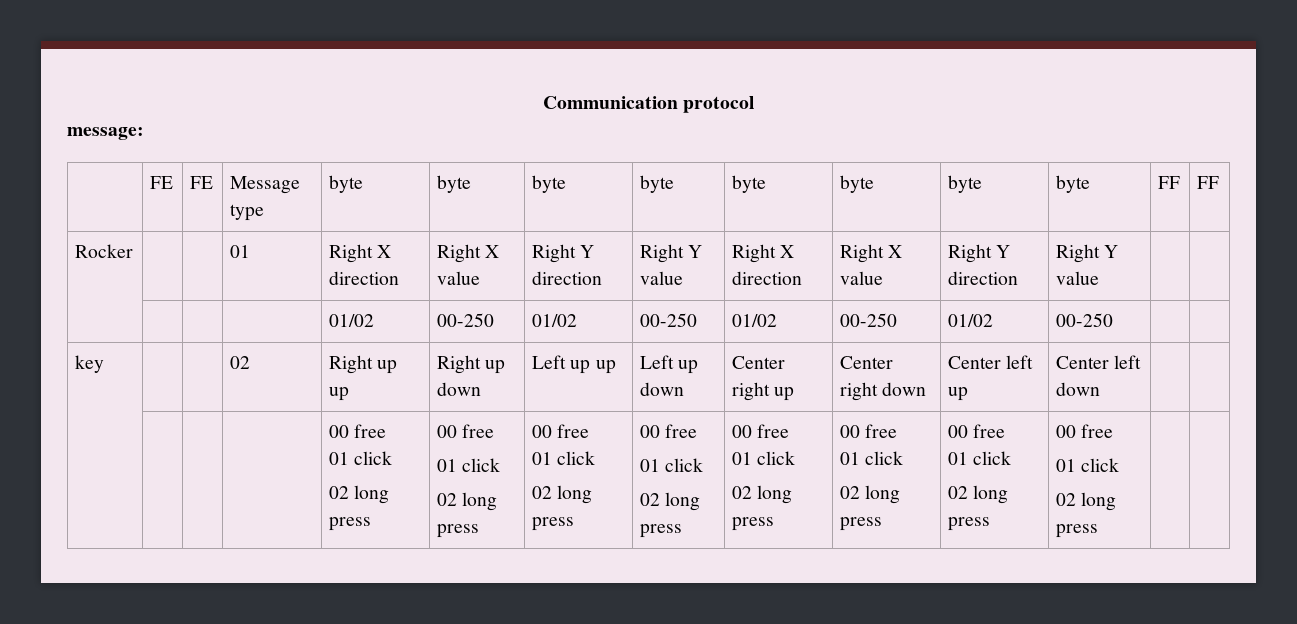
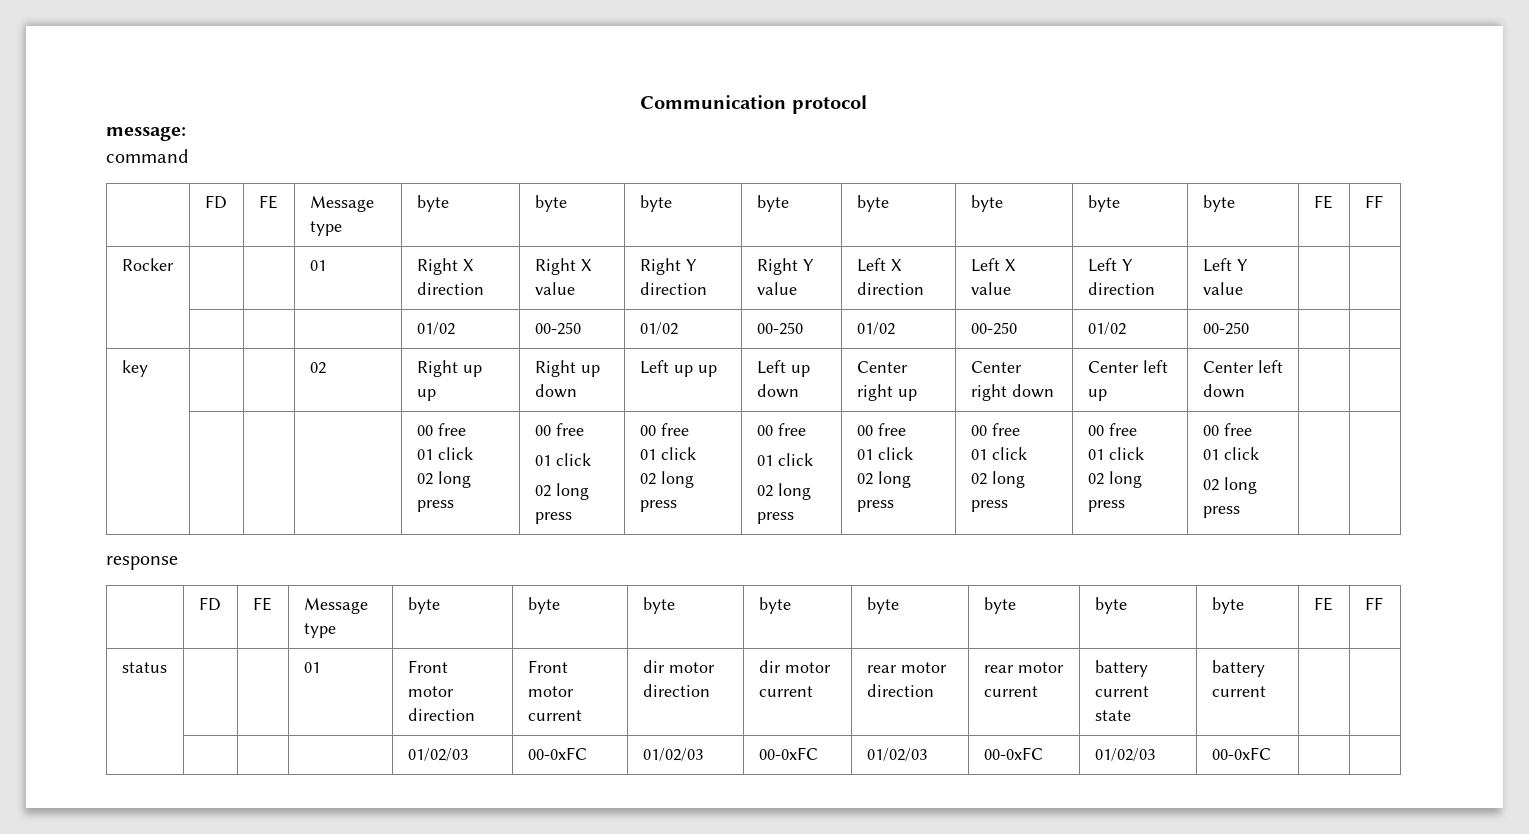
- | FE | FE | Message type | byte | byte | byte | byte | byte | byte | byte | byte | FF | FF
+ command
+ | FD | FE | Message type | byte | byte | byte | byte | byte | byte | byte | byte | FE | FF
- Rocker | | | 01 | Right X direction | Right X value | Right Y direction | Right Y value | Right X direction | Right X value | Right Y direction | Right Y value | |
+ Rocker | | | 01 | Right X direction | Right X value | Right Y direction | Right Y value | Left X direction | Left X value | Left Y direction | Left Y value | |
+ response
+ | FD | FE | Message type | byte | byte | byte | byte | byte | byte | byte | byte | FE | FF
+ status | | | 01 | Front motor direction | Front motor current | dir motor direction | dir motor current | rear motor direction | rear motor current | battery current state | battery current | |
+ | | | | 01/02/03 | 00-0xFC | 01/02/03 | 00-0xFC | 01/02/03 | 00-0xFC | 01/02/03 | 00-0xFC | |

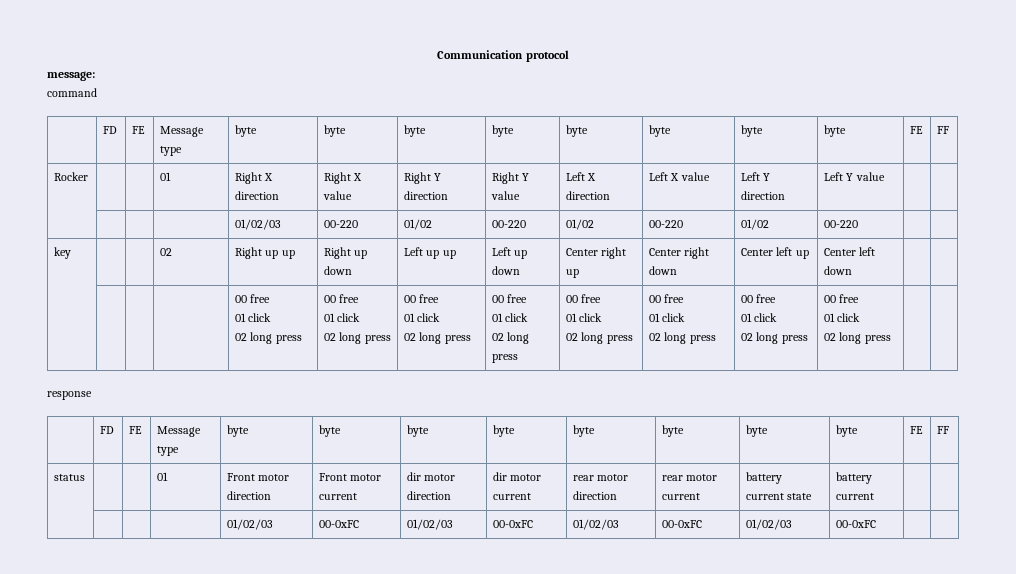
- | | | | 01/02 | 00-250 | 01/02 | 00-250 | 01/02 | 00-250 | 01/02 | 00-250 | |
+ | | | | 01/02/03 | 00-220 | 01/02 | 00-220 | 01/02 | 00-220 | 01/02 | 00-220 | |

